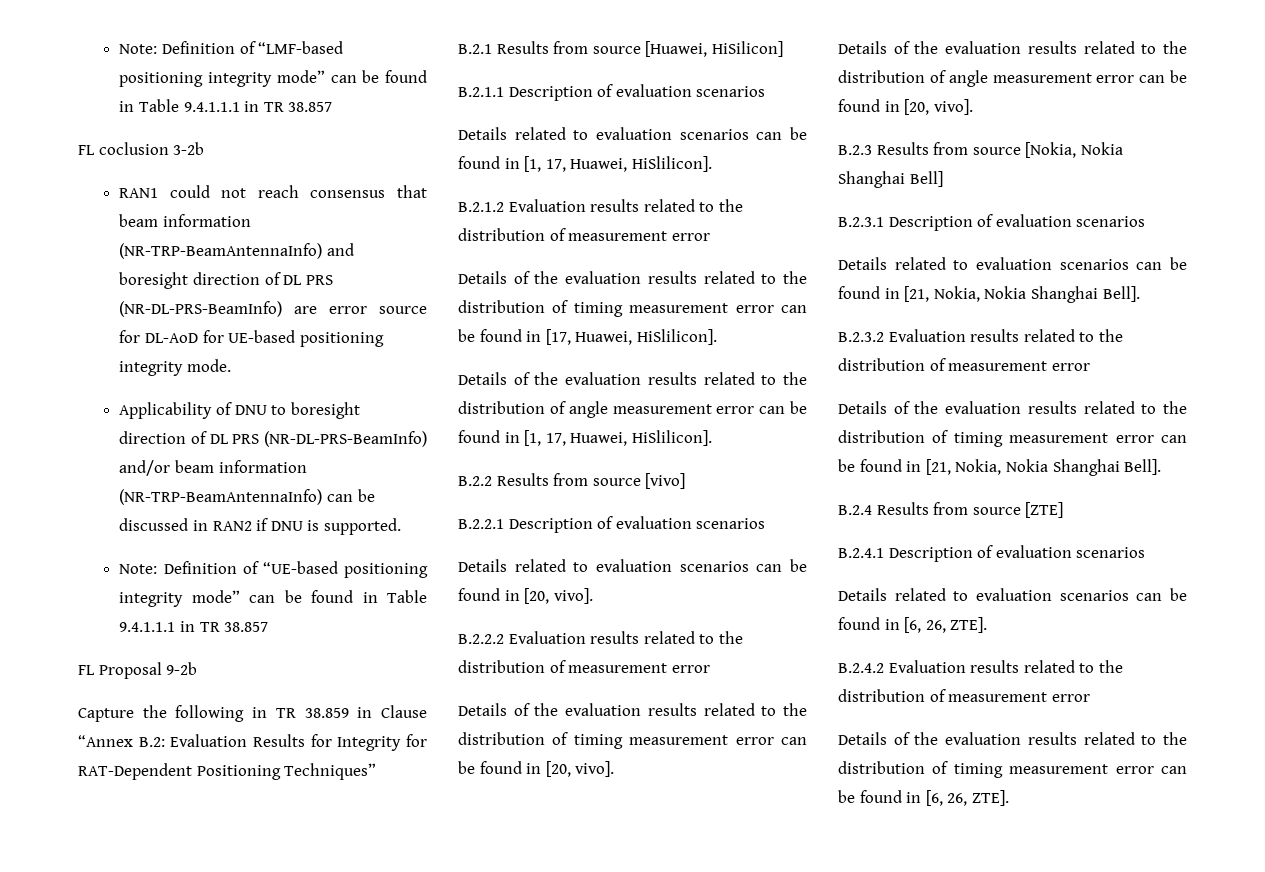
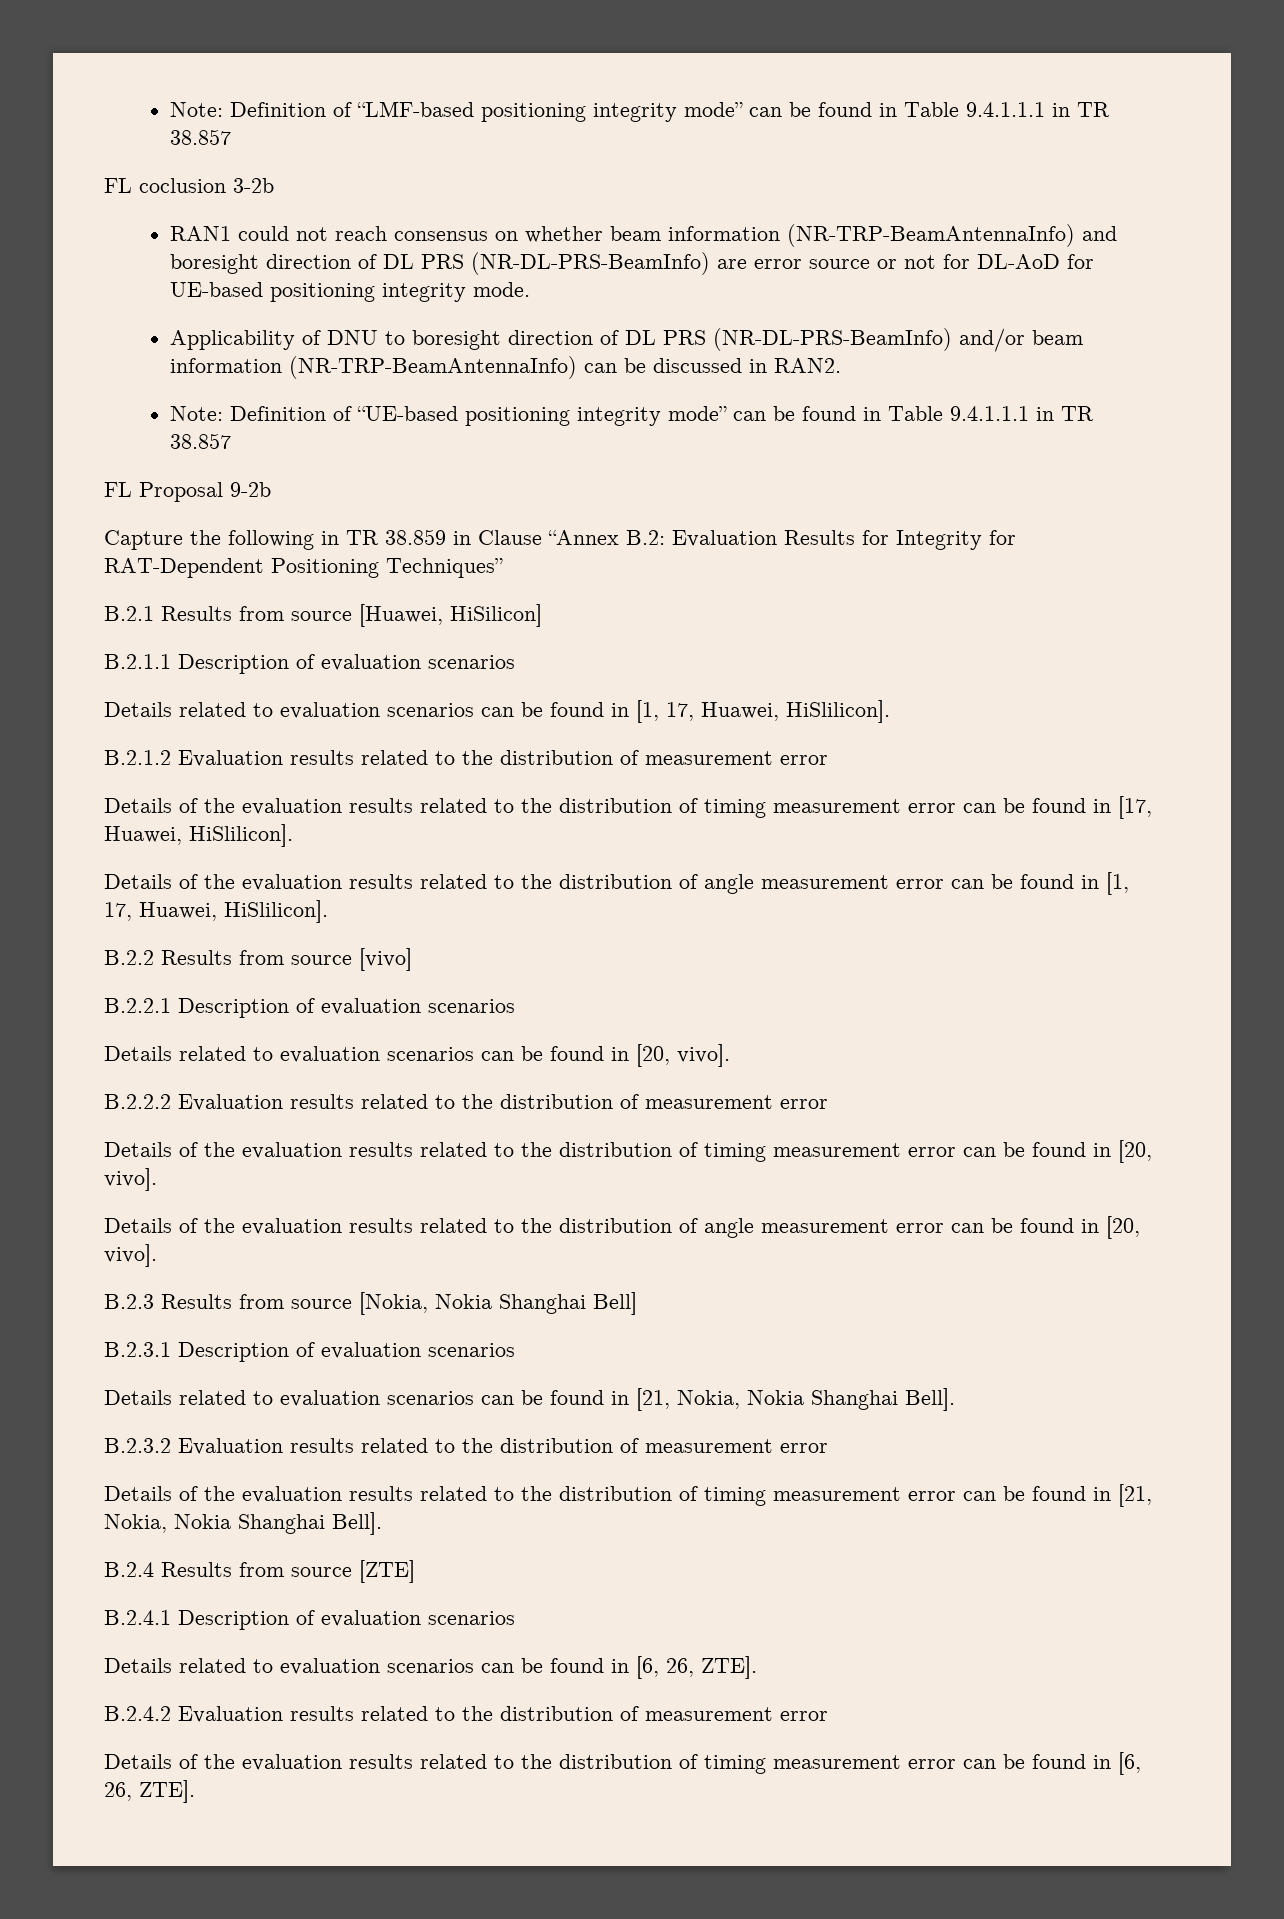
- RAN1 could not reach consensus that beam information (NR-TRP-BeamAntennaInfo) and boresight direction of DL PRS (NR-DL-PRS-BeamInfo) are error source for DL-AoD for UE-based positioning integrity mode.
+ RAN1 could not reach consensus on whether beam information (NR-TRP-BeamAntennaInfo) and boresight direction of DL PRS (NR-DL-PRS-BeamInfo) are error source or not for DL-AoD for UE-based positioning integrity mode.
- Applicability of DNU to boresight direction of DL PRS (NR-DL-PRS-BeamInfo) and/or beam information (NR-TRP-BeamAntennaInfo) can be discussed in RAN2 if DNU is supported.
+ Applicability of DNU to boresight direction of DL PRS (NR-DL-PRS-BeamInfo) and/or beam information (NR-TRP-BeamAntennaInfo) can be discussed in RAN2.

